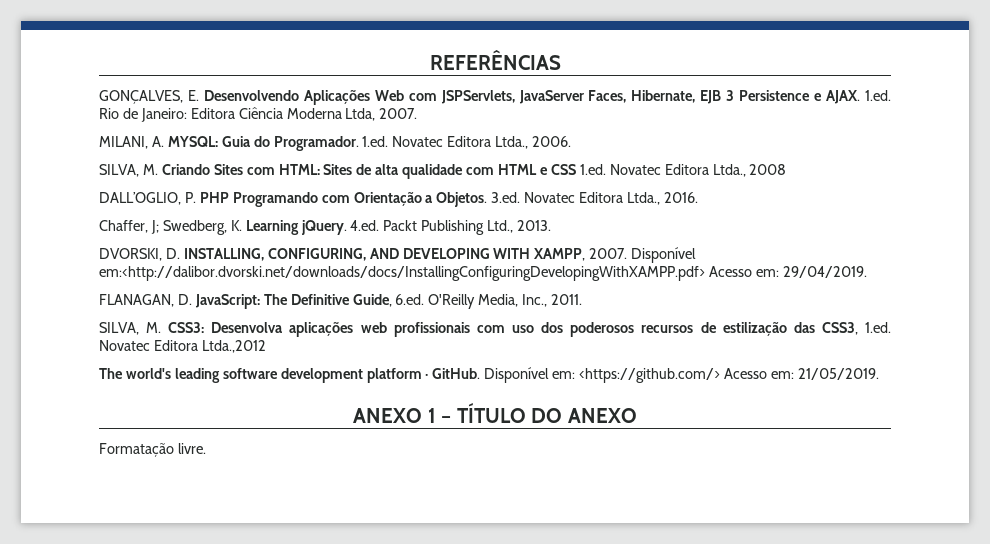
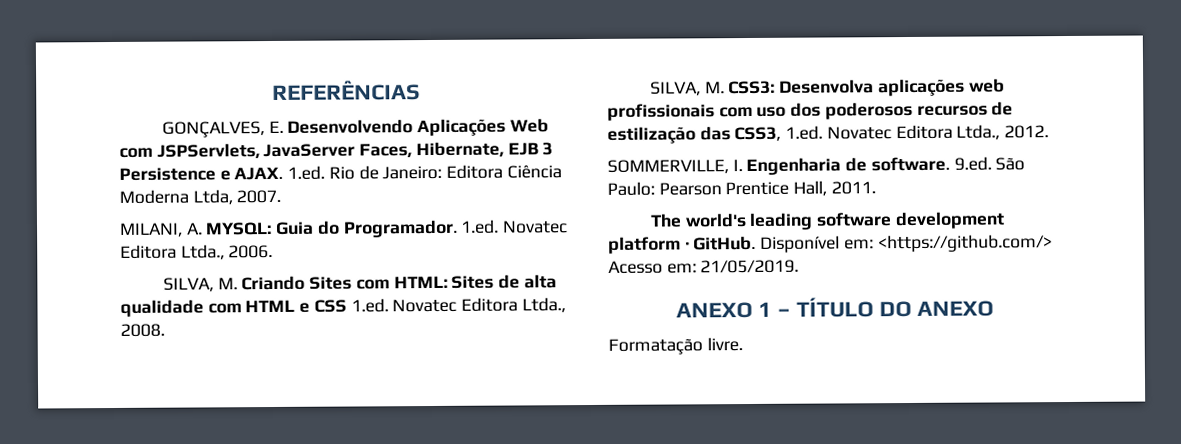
- SILVA, M. Criando Sites com HTML: Sites de alta qualidade com HTML e CSS 1.ed. Novatec Editora Ltda., 2008
- DALL’OGLIO, P. PHP Programando com Orientação a Objetos. 3.ed. Novatec Editora Ltda., 2016.
- Chaffer, J; Swedberg, K. Learning jQuery. 4.ed. Packt Publishing Ltd., 2013.
- DVORSKI, D. INSTALLING, CONFIGURING, AND DEVELOPING WITH XAMPP, 2007. Disponível em:<http://dalibor.dvorski.net/downloads/docs/InstallingConfiguringDevelopingWithXAMPP.pdf> Acesso em: 29/04/2019.
- FLANAGAN, D. JavaScript: The Definitive Guide, 6.ed. O'Reilly Media, Inc., 2011.
+ SILVA, M. Criando Sites com HTML: Sites de alta qualidade com HTML e CSS 1.ed. Novatec Editora Ltda., 2008.
- SILVA, M. CSS3: Desenvolva aplicações web profissionais com uso dos poderosos recursos de estilização das CSS3, 1.ed. Novatec Editora Ltda.,2012
+ SILVA, M. CSS3: Desenvolva aplicações web profissionais com uso dos poderosos recursos de estilização das CSS3, 1.ed. Novatec Editora Ltda., 2012.
+ SOMMERVILLE, I. Engenharia de software. 9.ed. São Paulo: Pearson Prentice Hall, 2011.

